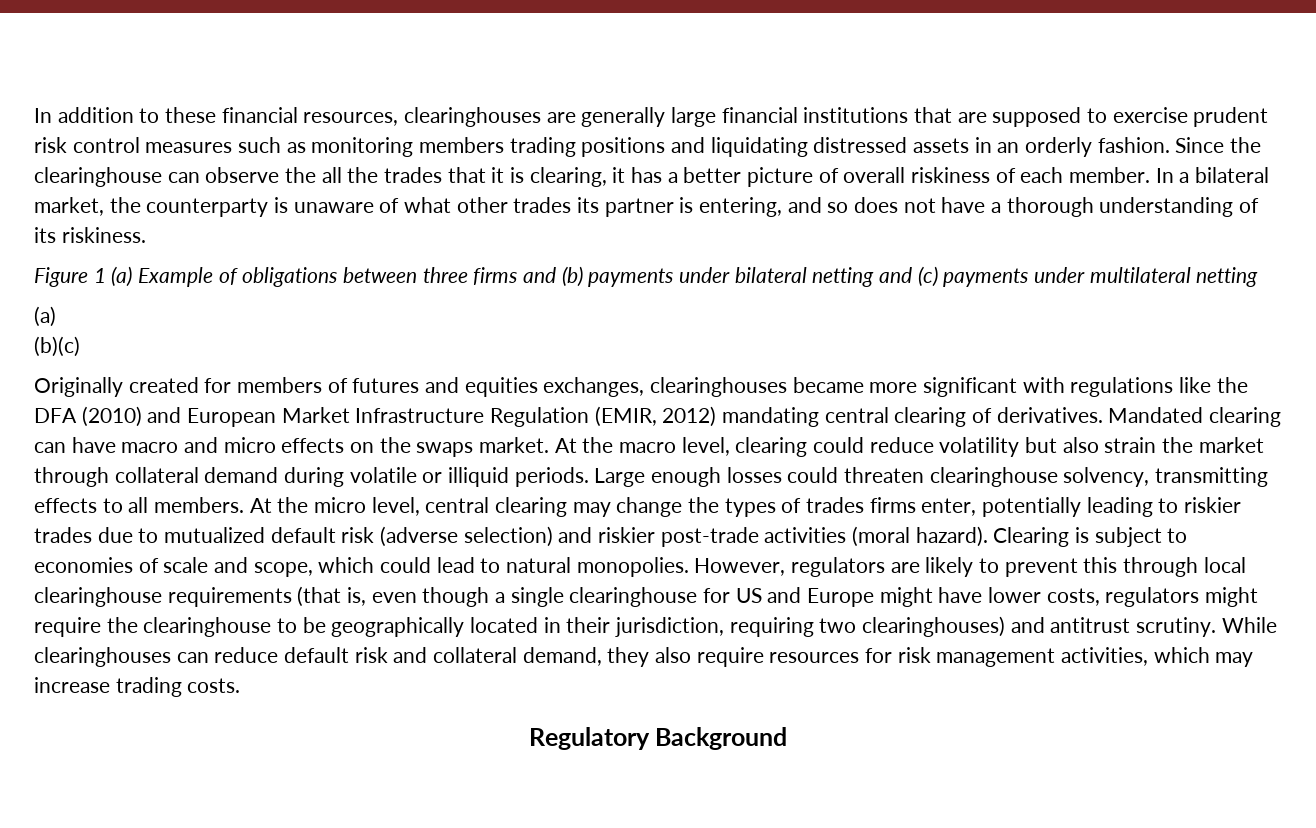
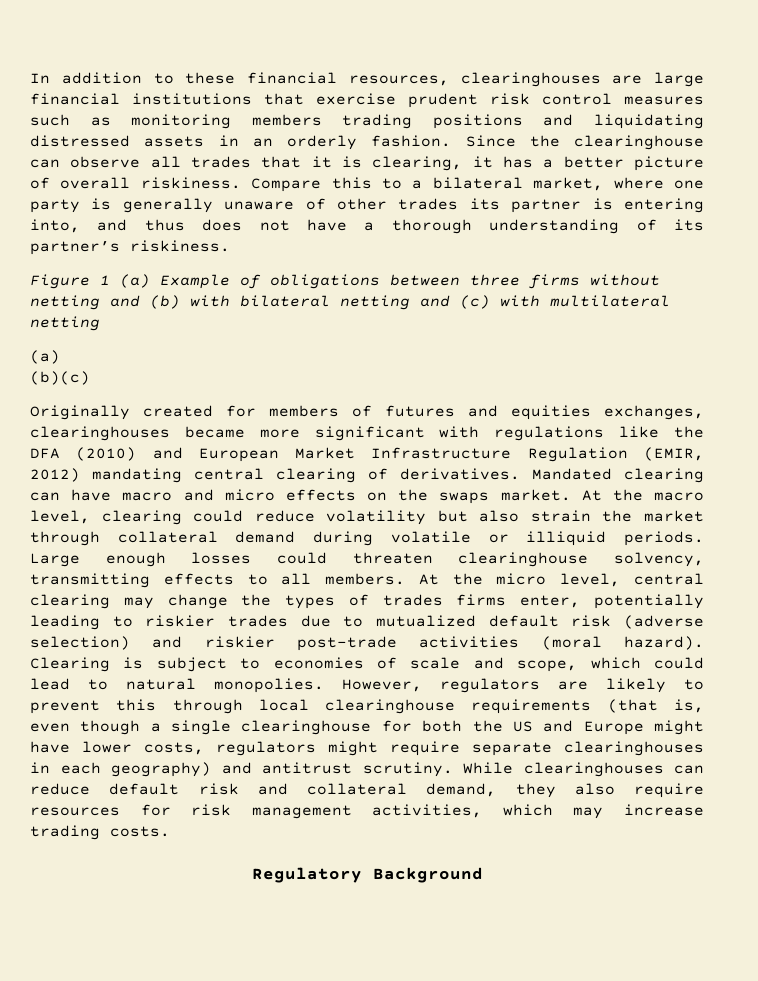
- In addition to these financial resources, clearinghouses are generally large financial institutions that are supposed to exercise prudent risk control measures such as monitoring members trading positions and liquidating distressed assets in an orderly fashion.
+ In addition to these financial resources, clearinghouses are large financial institutions that exercise prudent risk control measures such as monitoring members trading positions and liquidating distressed assets in an orderly fashion.
- Since the clearinghouse can observe the all the trades that it is clearing, it has a better picture of overall riskiness of each member. In a bilateral market, the counterparty is unaware of what other trades its partner is entering, and so does not have a thorough understanding of its riskiness.
+ Since the clearinghouse can observe all trades that it is clearing, it has a better picture of overall riskiness. Compare this to a bilateral market, where one party is generally unaware of other trades its partner is entering into, and thus does not have a thorough understanding of its partner’s riskiness.
- Figure 1 (a) Example of obligations between three firms and (b) payments under bilateral netting and (c) payments under multilateral netting
+ Figure 1 (a) Example of obligations between three firms without netting and (b) with bilateral netting and (c) with multilateral netting
- However, regulators are likely to prevent this through local clearinghouse requirements (that is, even though a single clearinghouse for US and Europe might have lower costs, regulators might require the clearinghouse to be geographically located in their jurisdiction, requiring two clearinghouses) and antitrust scrutiny.
+ However, regulators are likely to prevent this through local clearinghouse requirements (that is, even though a single clearinghouse for both the US and Europe might have lower costs, regulators might require separate clearinghouses in each geography) and antitrust scrutiny.

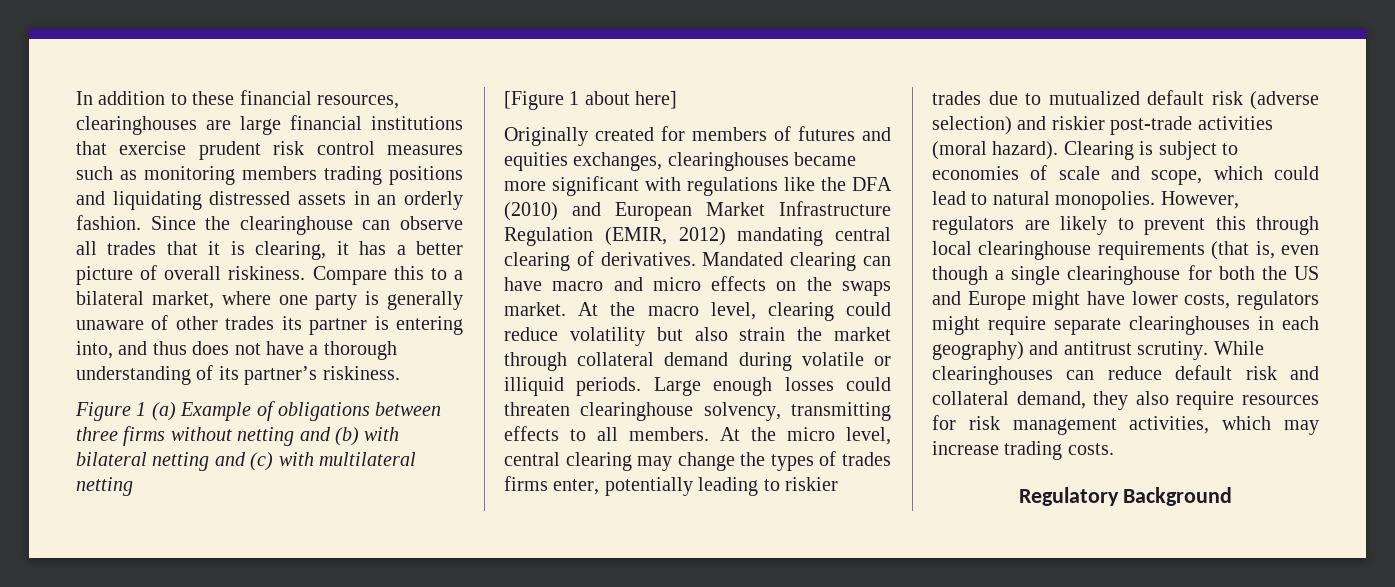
  Figure 1 (a) Example of obligations between three firms without netting and (b) with bilateral netting and (c) with multilateral netting
- (a)
- (b)(c)
+ [Figure 1 about here]

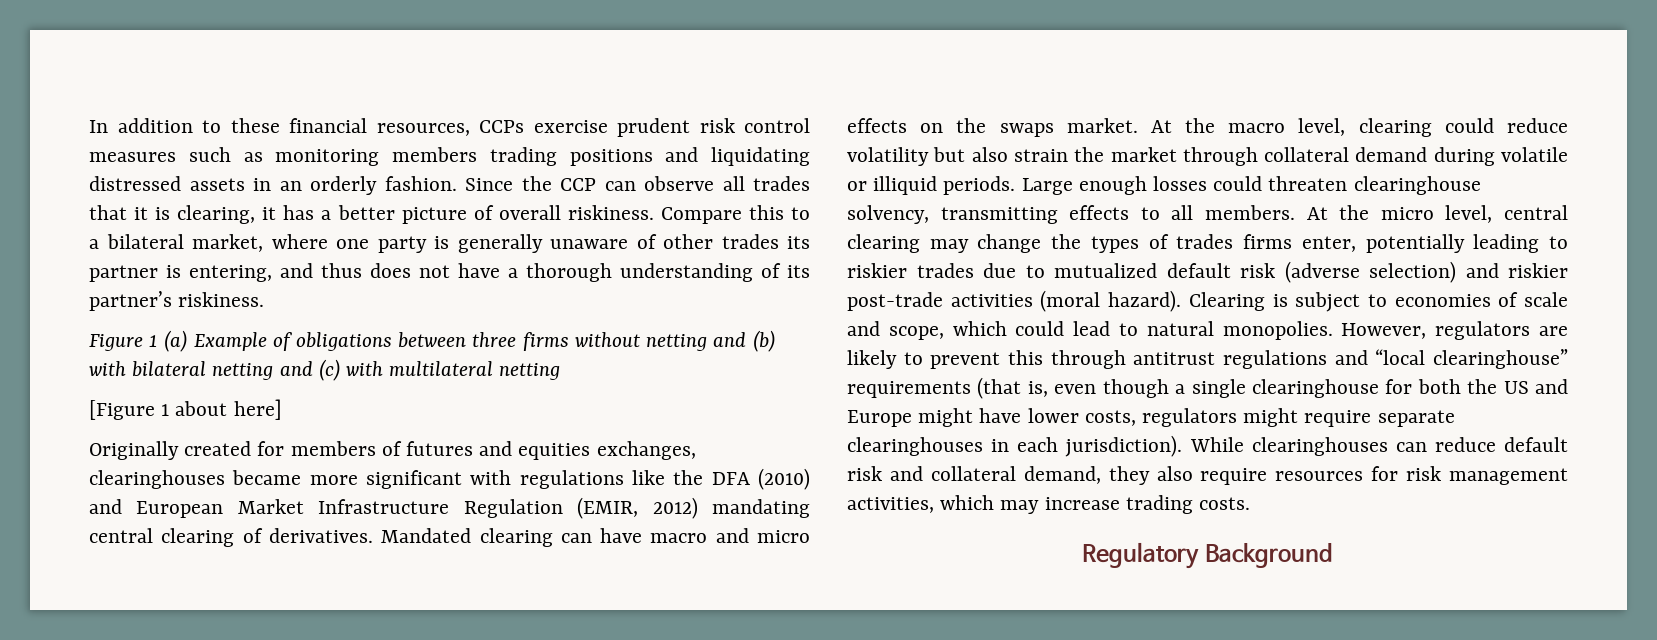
- In addition to these financial resources, clearinghouses are large financial institutions that exercise prudent risk control measures such as monitoring members trading positions and liquidating distressed assets in an orderly fashion.
+ In addition to these financial resources, CCPs exercise prudent risk control measures such as monitoring members trading positions and liquidating distressed assets in an orderly fashion.
- Since the clearinghouse can observe all trades that it is clearing, it has a better picture of overall riskiness.
+ Since the CCP can observe all trades that it is clearing, it has a better picture of overall riskiness.
- Compare this to a bilateral market, where one party is generally unaware of other trades its partner is entering into, and thus does not have a thorough understanding of its partner’s riskiness.
+ Compare this to a bilateral market, where one party is generally unaware of other trades its partner is entering, and thus does not have a thorough understanding of its partner’s riskiness.
- However, regulators are likely to prevent this through local clearinghouse requirements (that is, even though a single clearinghouse for both the US and Europe might have lower costs, regulators might require separate clearinghouses in each geography) and antitrust scrutiny.
+ However, regulators are likely to prevent this through antitrust regulations and “local clearinghouse” requirements (that is, even though a single clearinghouse for both the US and Europe might have lower costs, regulators might require separate clearinghouses in each jurisdiction).

